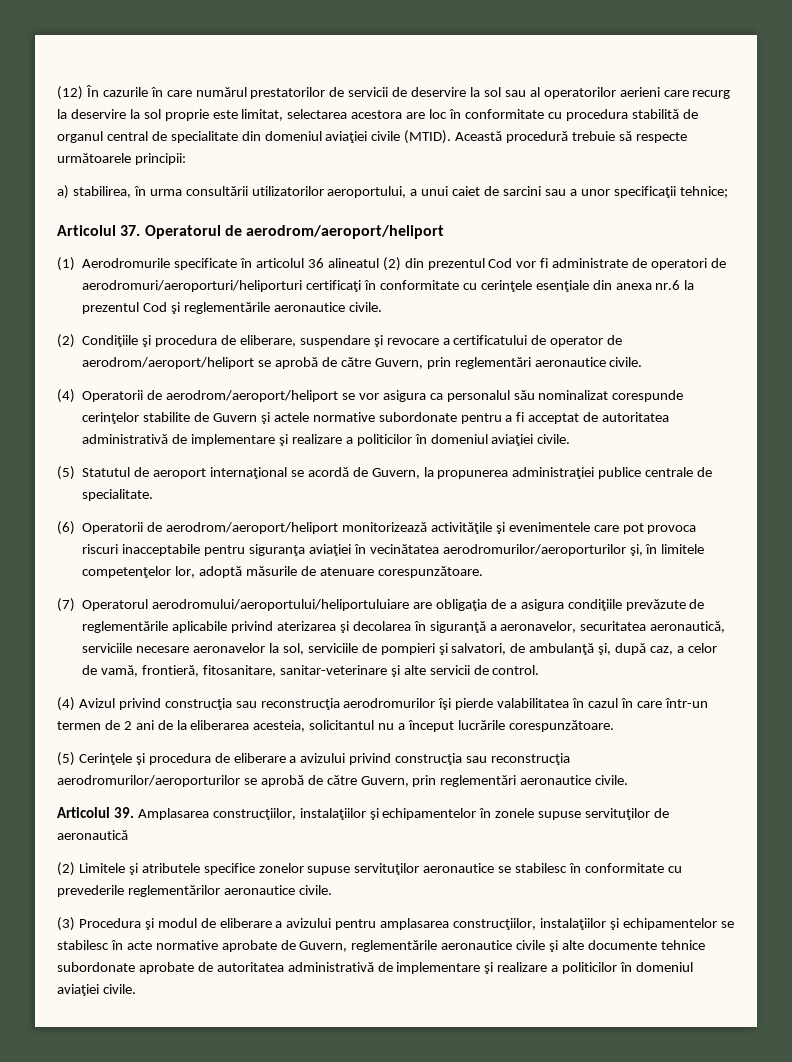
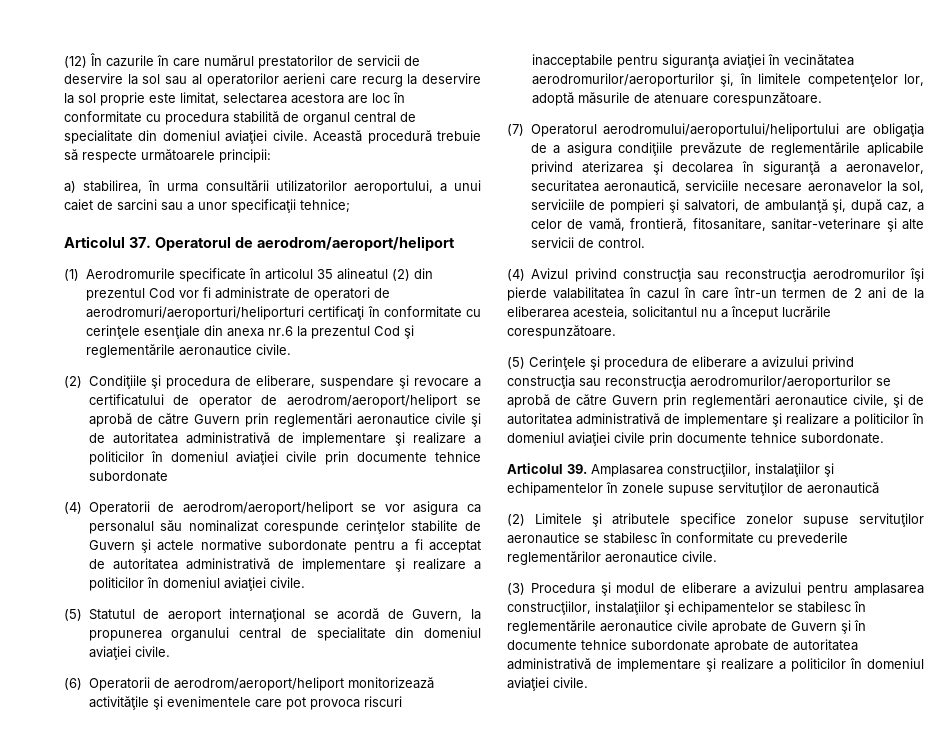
- (12) În cazurile în care numărul prestatorilor de servicii de deservire la sol sau al operatorilor aerieni care recurg la deservire la sol proprie este limitat, selectarea acestora are loc în conformitate cu procedura stabilită de organul central de specialitate din domeniul aviaţiei civile (MTID).
+ (12) În cazurile în care numărul prestatorilor de servicii de deservire la sol sau al operatorilor aerieni care recurg la deservire la sol proprie este limitat, selectarea acestora are loc în conformitate cu procedura stabilită de organul central de specialitate din domeniul aviaţiei civile.
- (1) Aerodromurile specificate în articolul 36 alineatul (2) din prezentul Cod vor fi administrate de operatori de aerodromuri/aeroporturi/heliporturi certificaţi în conformitate cu cerinţele esenţiale din anexa nr.6 la prezentul Cod şi reglementările aeronautice civile.
+ (1) Aerodromurile specificate în articolul 35 alineatul (2) din prezentul Cod vor fi administrate de operatori de aerodromuri/aeroporturi/heliporturi certificaţi în conformitate cu cerinţele esenţiale din anexa nr.6 la prezentul Cod şi reglementările aeronautice civile.
- (2) Condiţiile şi procedura de eliberare, suspendare şi revocare a certificatului de operator de aerodrom/aeroport/heliport se aprobă de către Guvern, prin reglementări aeronautice civile.
+ (2) Condiţiile şi procedura de eliberare, suspendare şi revocare a certificatului de operator de aerodrom/aeroport/heliport se aprobă de către Guvern prin reglementări aeronautice civile şi de autoritatea administrativă de implementare şi realizare a politicilor în domeniul aviaţiei civile prin documente tehnice subordonate
- (5) Statutul de aeroport internaţional se acordă de Guvern, la propunerea administraţiei publice centrale de specialitate.
+ (5) Statutul de aeroport internaţional se acordă de Guvern, la propunerea organului central de specialitate din domeniul aviaţiei civile.
- (7) Operatorul aerodromului/aeroportului/heliportuluiare are obligaţia de a asigura condiţiile prevăzute de reglementările aplicabile privind aterizarea şi decolarea în siguranţă a aeronavelor, securitatea aeronautică, serviciile necesare aeronavelor la sol, serviciile de pompieri şi salvatori, de ambulanţă şi, după caz, a celor de vamă, frontieră, fitosanitare, sanitar-veterinare şi alte servicii de control.
+ (7) Operatorul aerodromului/aeroportului/heliportului are obligaţia de a asigura condiţiile prevăzute de reglementările aplicabile privind aterizarea şi decolarea în siguranţă a aeronavelor, securitatea aeronautică, serviciile necesare aeronavelor la sol, serviciile de pompieri şi salvatori, de ambulanţă şi, după caz, a celor de vamă, frontieră, fitosanitare, sanitar-veterinare şi alte servicii de control.
- (5) Cerinţele şi procedura de eliberare a avizului privind construcţia sau reconstrucţia aerodromurilor/aeroporturilor se aprobă de către Guvern, prin reglementări aeronautice civile.
+ (5) Cerinţele şi procedura de eliberare a avizului privind construcţia sau reconstrucţia aerodromurilor/aeroporturilor se aprobă de către Guvern prin reglementări aeronautice civile, şi de autoritatea administrativă de implementare şi realizare a politicilor în domeniul aviaţiei civile prin documente tehnice subordonate.
- (3) Procedura şi modul de eliberare a avizului pentru amplasarea construcţiilor, instalaţiilor şi echipamentelor se stabilesc în acte normative aprobate de Guvern, reglementările aeronautice civile şi alte documente tehnice subordonate aprobate de autoritatea administrativă de implementare şi realizare a politicilor în domeniul aviaţiei civile.
+ (3) Procedura şi modul de eliberare a avizului pentru amplasarea construcţiilor, instalaţiilor şi echipamentelor se stabilesc în reglementările aeronautice civile aprobate de Guvern şi în documente tehnice subordonate aprobate de autoritatea administrativă de implementare şi realizare a politicilor în domeniul aviaţiei civile.

